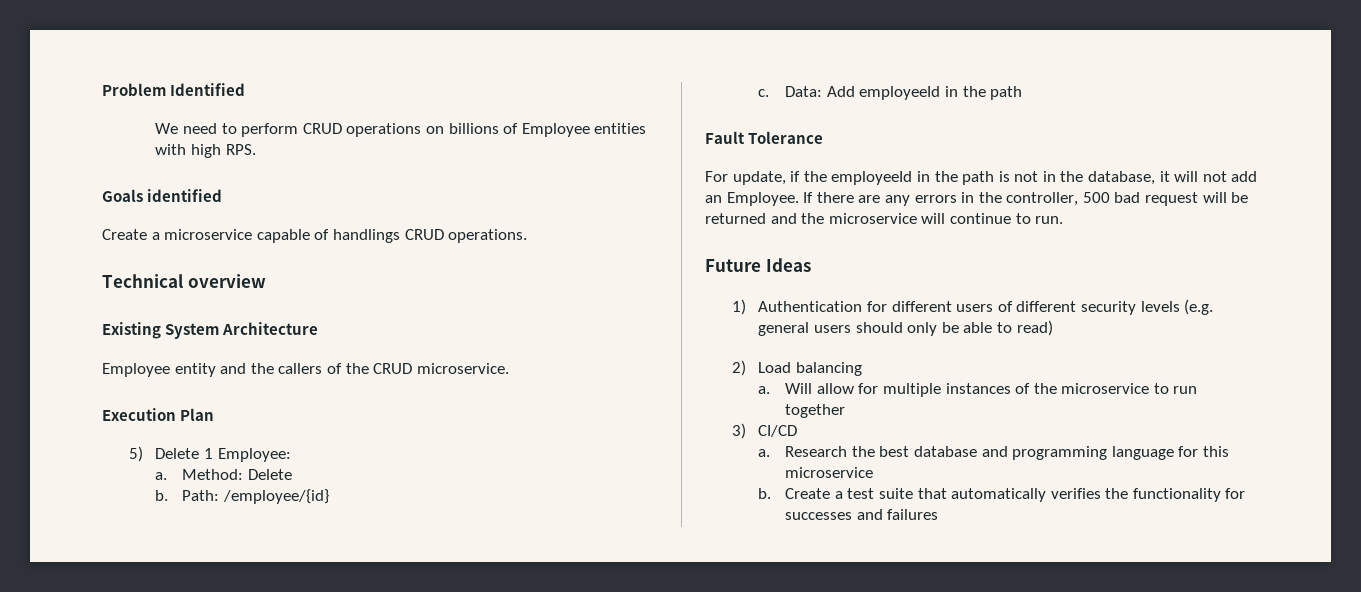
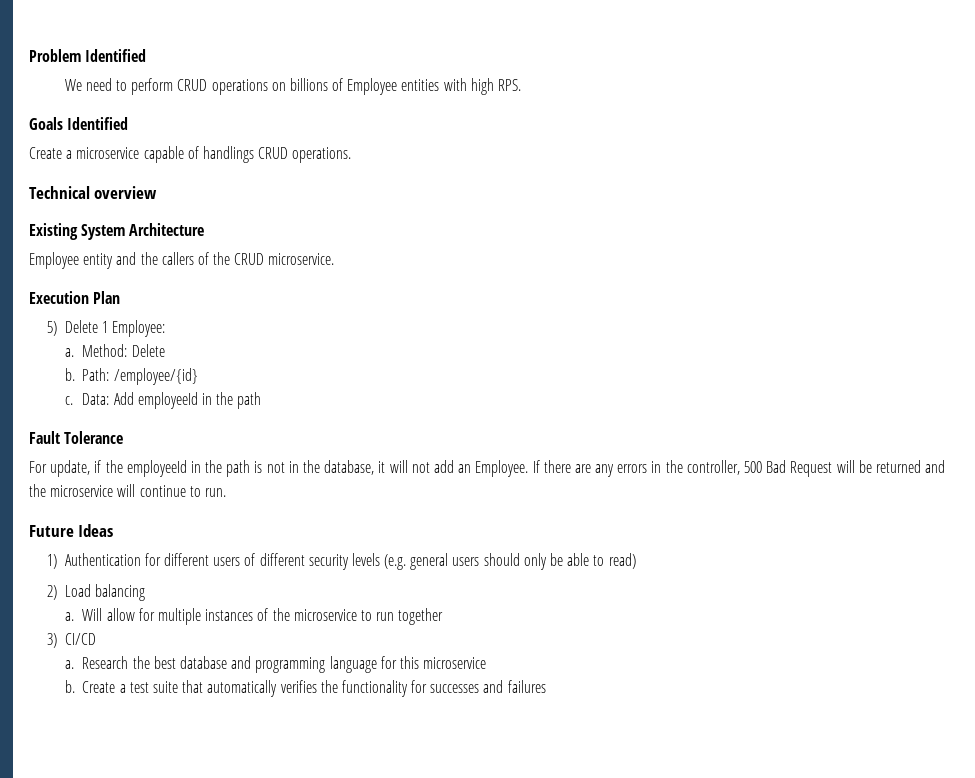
- Goals identified
+ Goals Identified
- If there are any errors in the controller, 500 bad request will be returned and the microservice will continue to run.
+ If there are any errors in the controller, 500 Bad Request will be returned and the microservice will continue to run.

